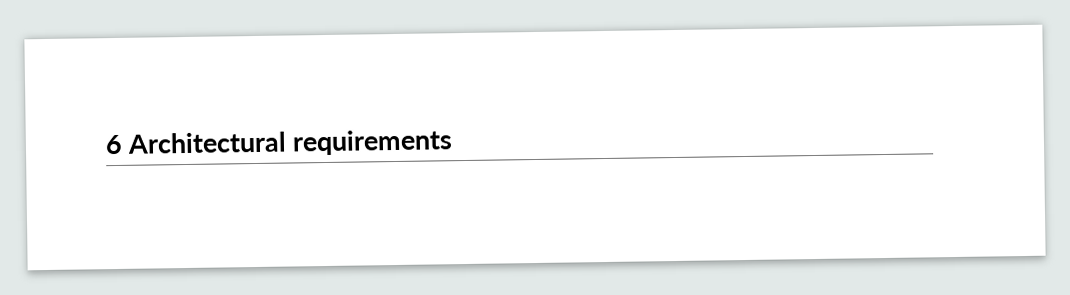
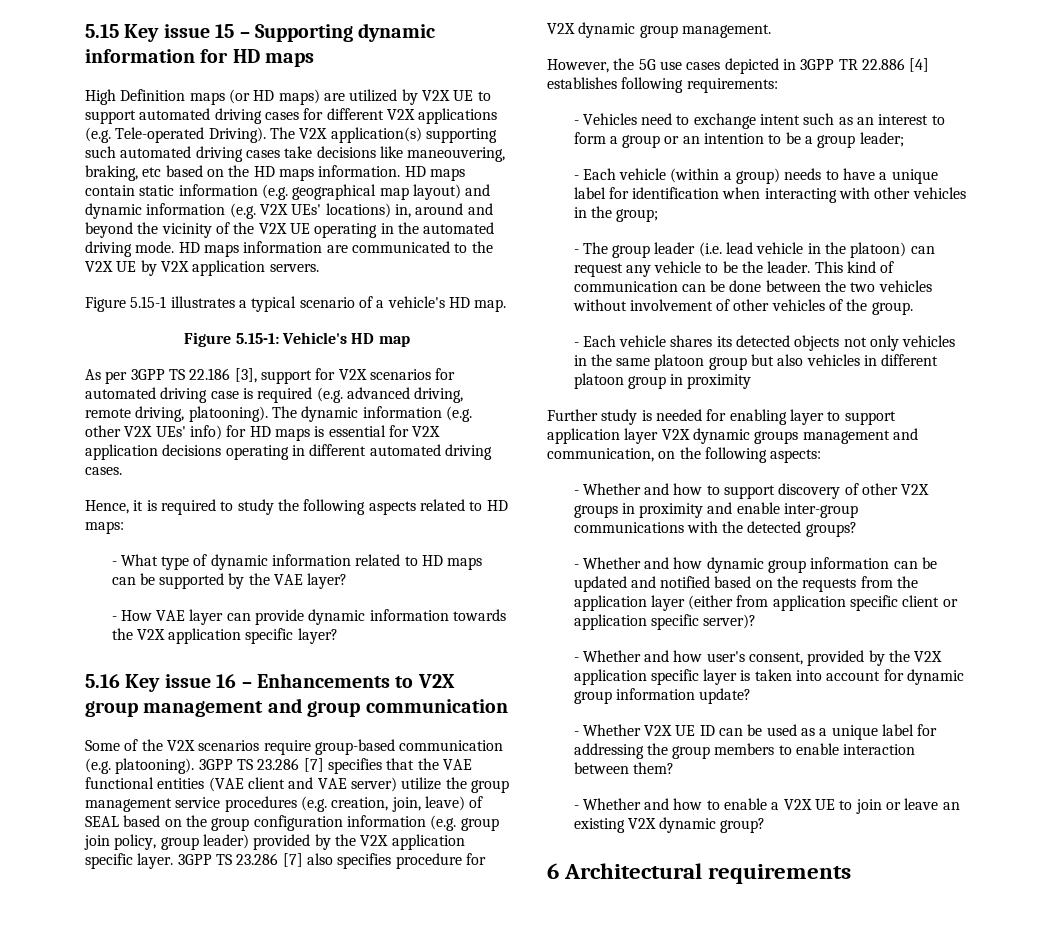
+ 5.15 Key issue 15 – Supporting dynamic information for HD maps
+ High Definition maps (or HD maps) are utilized by V2X UE to support automated driving cases for different V2X applications (e.g. Tele-operated Driving). The V2X application(s) supporting such automated driving cases take decisions like maneouvering, braking, etc based on the HD maps information. HD maps contain static information (e.g. geographical map layout) and dynamic information (e.g. V2X UEs' locations) in, around and beyond the vicinity of the V2X UE operating in the automated driving mode. HD maps information are communicated to the V2X UE by V2X application servers.
+ Figure 5.15-1 illustrates a typical scenario of a vehicle's HD map.
+ Figure 5.15-1: Vehicle's HD map
+ As per 3GPP TS 22.186 [3], support for V2X scenarios for automated driving case is required (e.g. advanced driving, remote driving, platooning). The dynamic information (e.g. other V2X UEs' info) for HD maps is essential for V2X application decisions operating in different automated driving cases.
+ Hence, it is required to study the following aspects related to HD maps:
+ - What type of dynamic information related to HD maps can be supported by the VAE layer?
+ - How VAE layer can provide dynamic information towards the V2X application specific layer?
+ 5.16 Key issue 16 – Enhancements to V2X group management and group communication
+ Some of the V2X scenarios require group-based communication (e.g. platooning). 3GPP TS 23.286 [7] specifies that the VAE functional entities (VAE client and VAE server) utilize the group management service procedures (e.g. creation, join, leave) of SEAL based on the group configuration information (e.g. group join policy, group leader) provided by the V2X application specific layer. 3GPP TS 23.286 [7] also specifies procedure for V2X dynamic group management.
+ However, the 5G use cases depicted in 3GPP TR 22.886 [4] establishes following requirements:
+ - Vehicles need to exchange intent such as an interest to form a group or an intention to be a group leader;
+ - Each vehicle (within a group) needs to have a unique label for identification when interacting with other vehicles in the group;
+ - The group leader (i.e. lead vehicle in the platoon) can request any vehicle to be the leader. This kind of communication can be done between the two vehicles without involvement of other vehicles of the group.
+ - Each vehicle shares its detected objects not only vehicles in the same platoon group but also vehicles in different platoon group in proximity
+ Further study is needed for enabling layer to support application layer V2X dynamic groups management and communication, on the following aspects:
+ - Whether and how to support discovery of other V2X groups in proximity and enable inter-group communications with the detected groups?
+ - Whether and how dynamic group information can be updated and notified based on the requests from the application layer (either from application specific client or application specific server)?
+ - Whether and how user's consent, provided by the V2X application specific layer is taken into account for dynamic group information update?
+ - Whether V2X UE ID can be used as a unique label for addressing the group members to enable interaction between them?
+ - Whether and how to enable a V2X UE to join or leave an existing V2X dynamic group?

